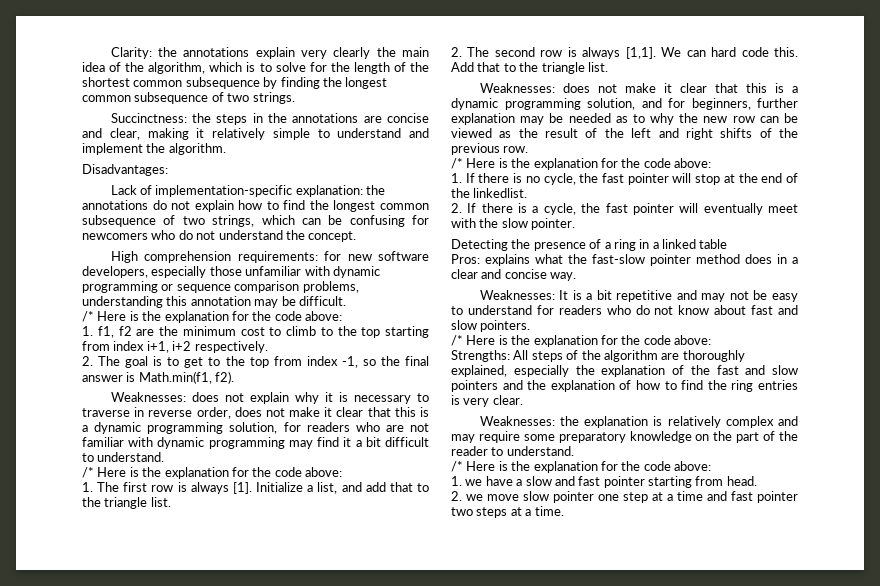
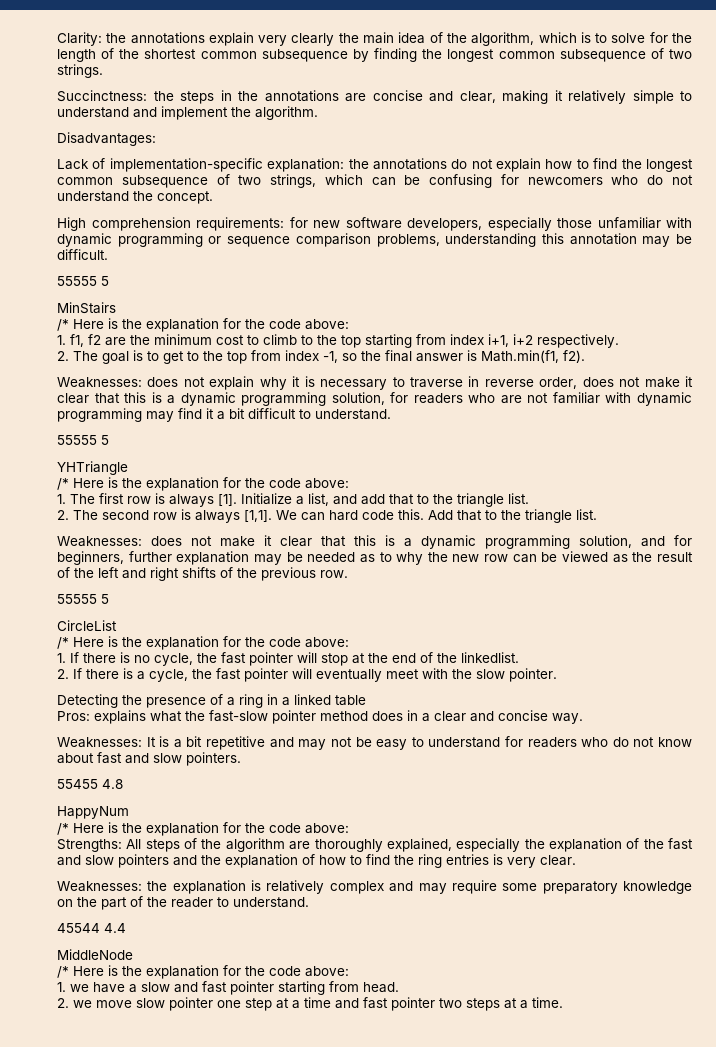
  High comprehension requirements: for new software developers, especially those unfamiliar with dynamic programming or sequence comparison problems, understanding this annotation may be difficult.
+ 55555 5
+ MinStairs
  Weaknesses: does not explain why it is necessary to traverse in reverse order, does not make it clear that this is a dynamic programming solution, for readers who are not familiar with dynamic programming may find it a bit difficult to understand.
+ 55555 5
+ YHTriangle
  Weaknesses: does not make it clear that this is a dynamic programming solution, and for beginners, further explanation may be needed as to why the new row can be viewed as the result of the left and right shifts of the previous row.
+ 55555 5
+ CircleList
+ 55455 4.8
+ HappyNum
+ 45544 4.4
+ MiddleNode

